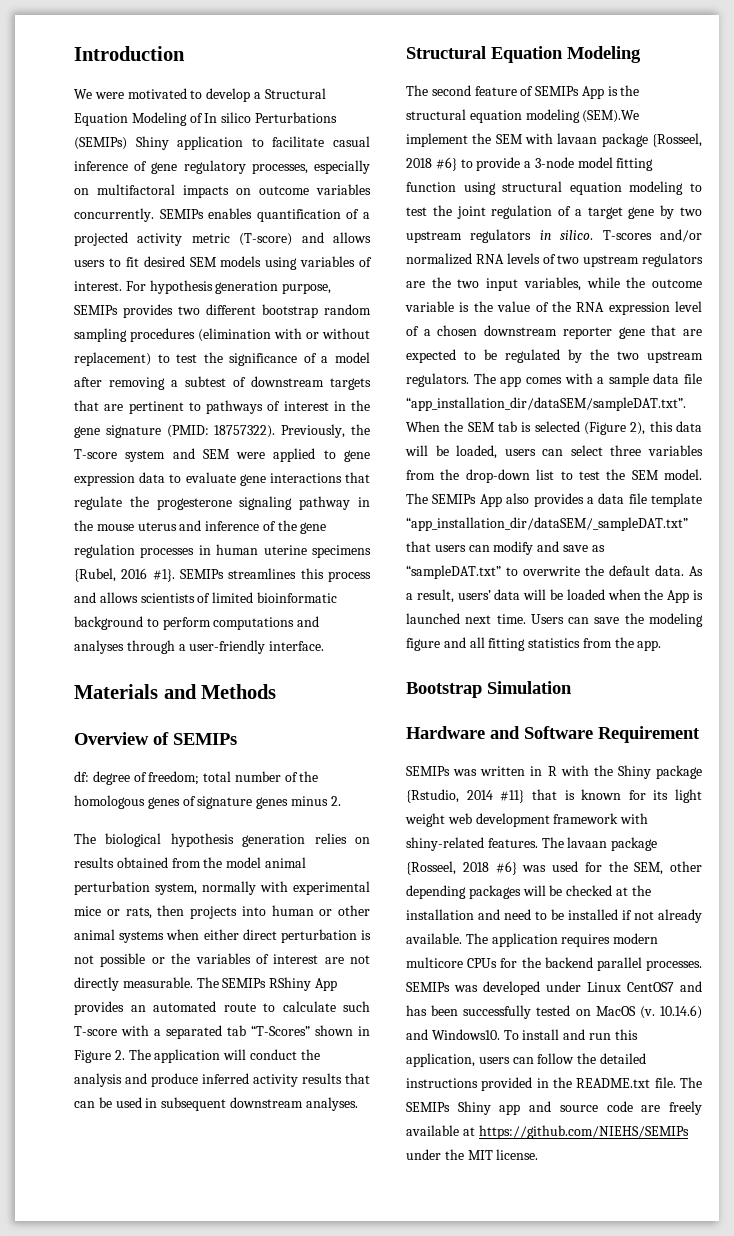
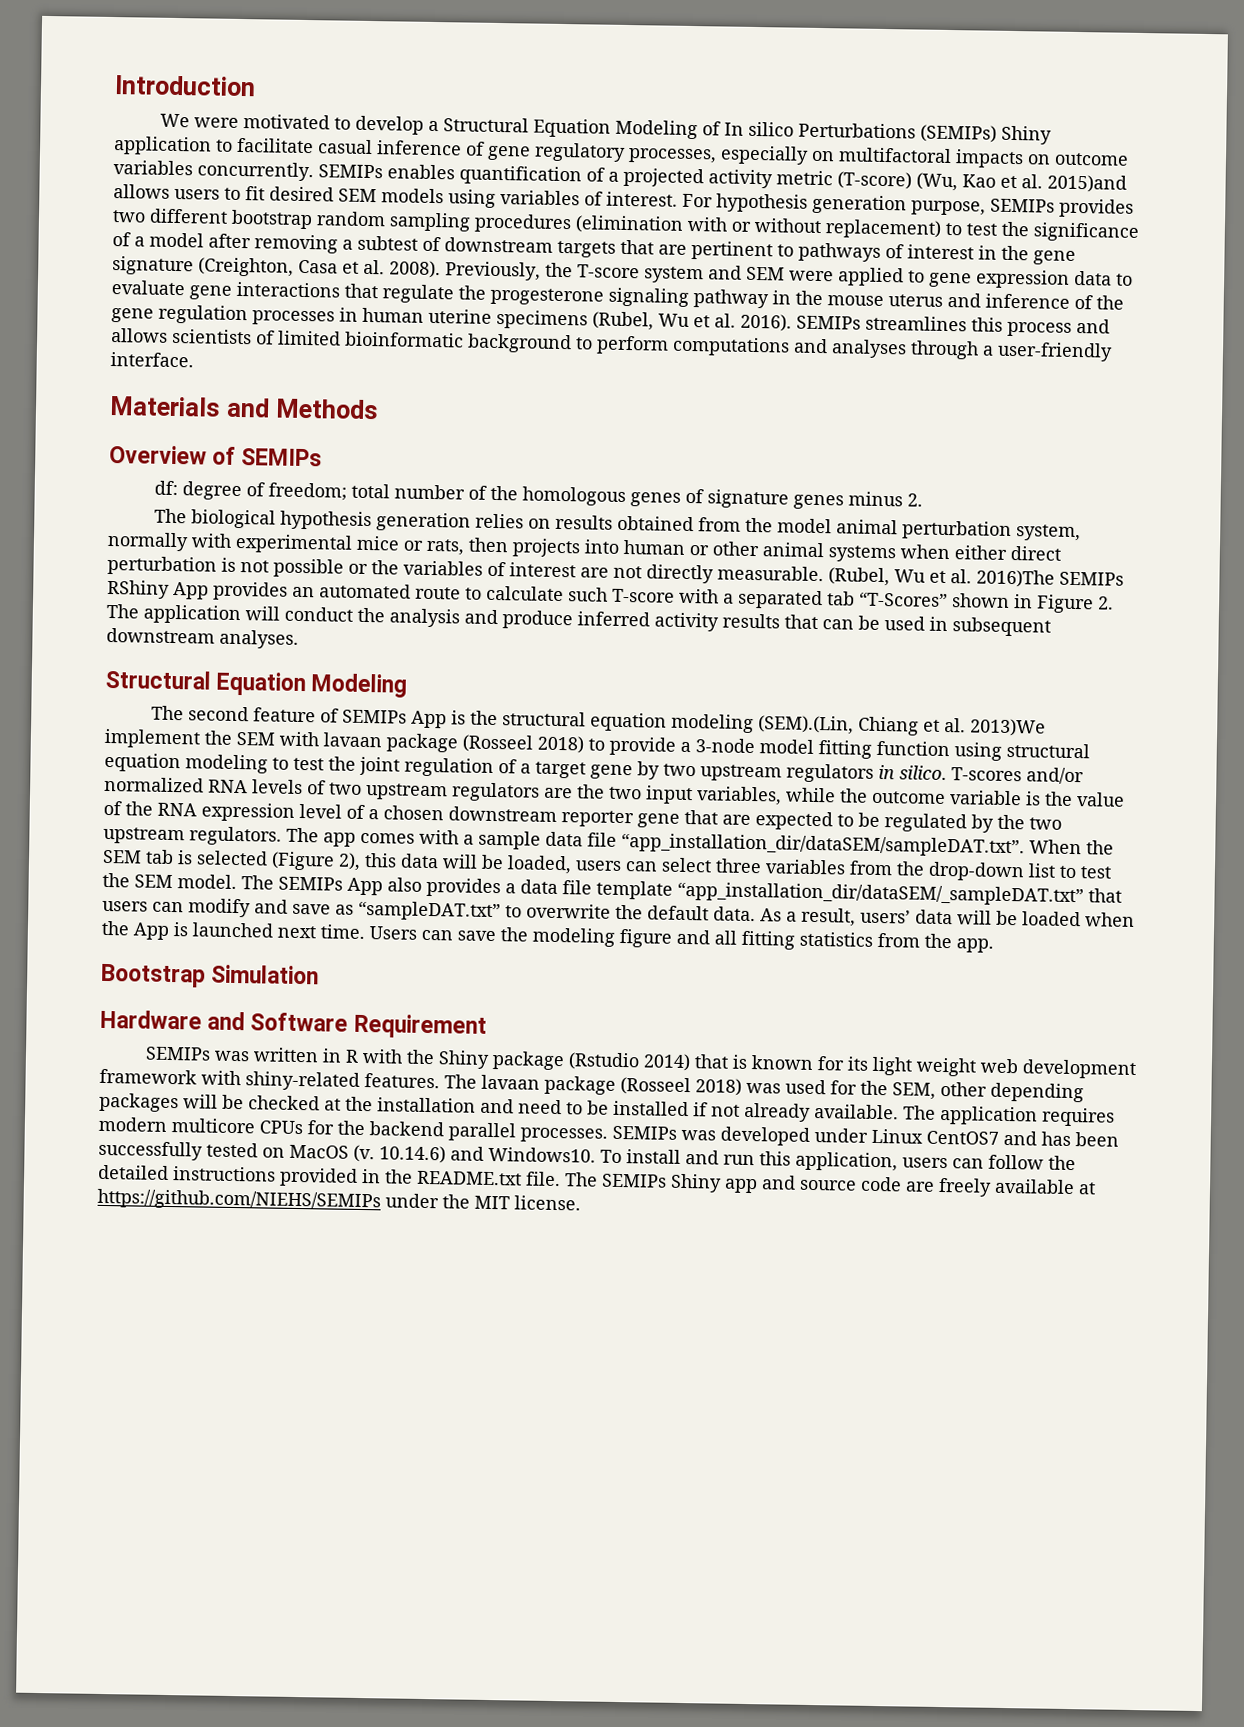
- SEMIPs enables quantification of a projected activity metric (T-score) and allows users to fit desired SEM models using variables of interest.
+ SEMIPs enables quantification of a projected activity metric (T-score) (Wu, Kao et al. 2015)and allows users to fit desired SEM models using variables of interest.
- For hypothesis generation purpose, SEMIPs provides two different bootstrap random sampling procedures (elimination with or without replacement) to test the significance of a model after removing a subtest of downstream targets that are pertinent to pathways of interest in the gene signature (PMID: 18757322).
+ For hypothesis generation purpose, SEMIPs provides two different bootstrap random sampling procedures (elimination with or without replacement) to test the significance of a model after removing a subtest of downstream targets that are pertinent to pathways of interest in the gene signature (Creighton, Casa et al. 2008).
- Previously, the T-score system and SEM were applied to gene expression data to evaluate gene interactions that regulate the progesterone signaling pathway in the mouse uterus and inference of the gene regulation processes in human uterine specimens {Rubel, 2016 #1}.
+ Previously, the T-score system and SEM were applied to gene expression data to evaluate gene interactions that regulate the progesterone signaling pathway in the mouse uterus and inference of the gene regulation processes in human uterine specimens (Rubel, Wu et al. 2016).
- The SEMIPs RShiny App provides an automated route to calculate such T-score with a separated tab “T-Scores” shown in Figure 2. The application will conduct the analysis and produce inferred activity results that can be used in subsequent downstream analyses.
+ (Rubel, Wu et al. 2016)The SEMIPs RShiny App provides an automated route to calculate such T-score with a separated tab “T-Scores” shown in Figure 2. The application will conduct the analysis and produce inferred activity results that can be used in subsequent downstream analyses.
- The second feature of SEMIPs App is the structural equation modeling (SEM).We implement the SEM with lavaan package {Rosseel, 2018 #6} to provide a 3-node model fitting function using structural equation modeling to test the joint regulation of a target gene by two upstream regulators in silico.
+ The second feature of SEMIPs App is the structural equation modeling (SEM).(Lin, Chiang et al. 2013)We implement the SEM with lavaan package (Rosseel 2018) to provide a 3-node model fitting function using structural equation modeling to test the joint regulation of a target gene by two upstream regulators in silico.
- SEMIPs was written in R with the Shiny package {Rstudio, 2014 #11} that is known for its light weight web development framework with shiny-related features.
+ SEMIPs was written in R with the Shiny package (Rstudio 2014) that is known for its light weight web development framework with shiny-related features.
- The lavaan package {Rosseel, 2018 #6} was used for the SEM, other depending packages will be checked at the installation and need to be installed if not already available.
+ The lavaan package (Rosseel 2018) was used for the SEM, other depending packages will be checked at the installation and need to be installed if not already available.

